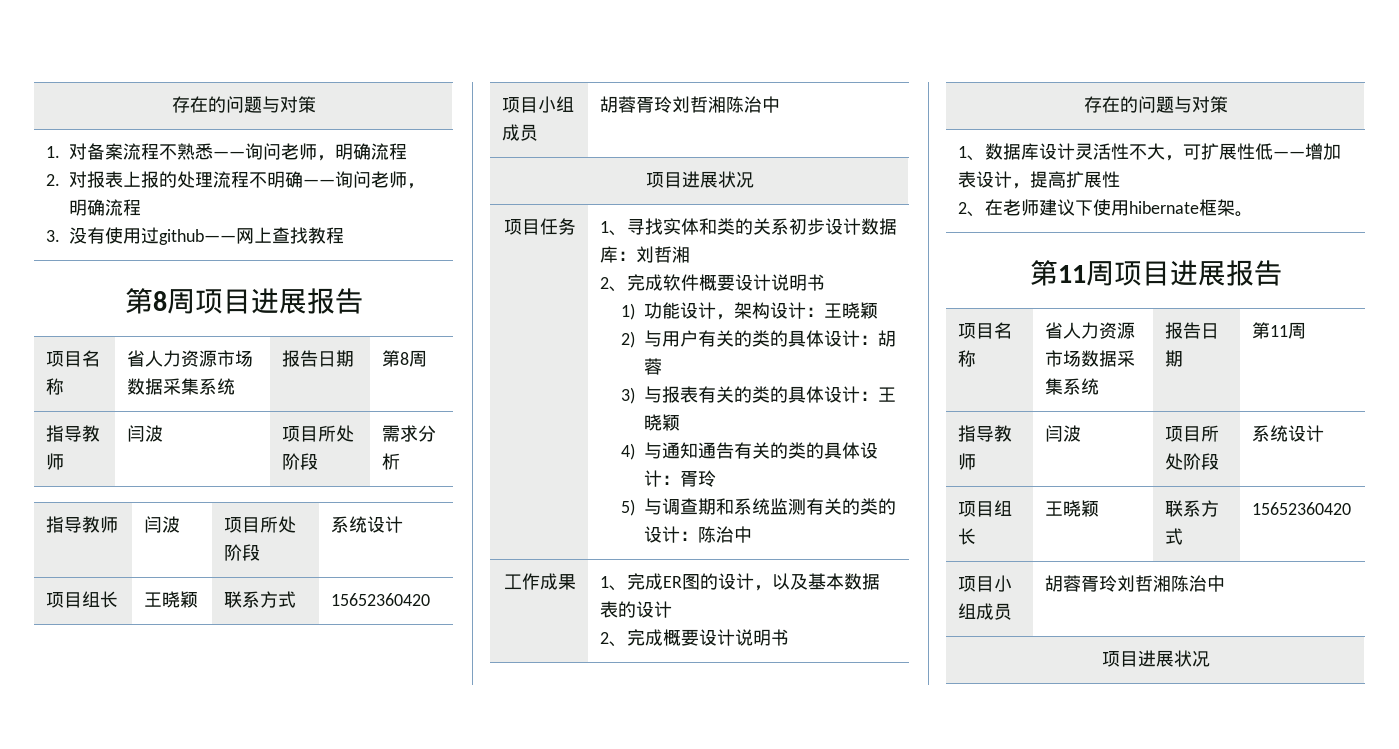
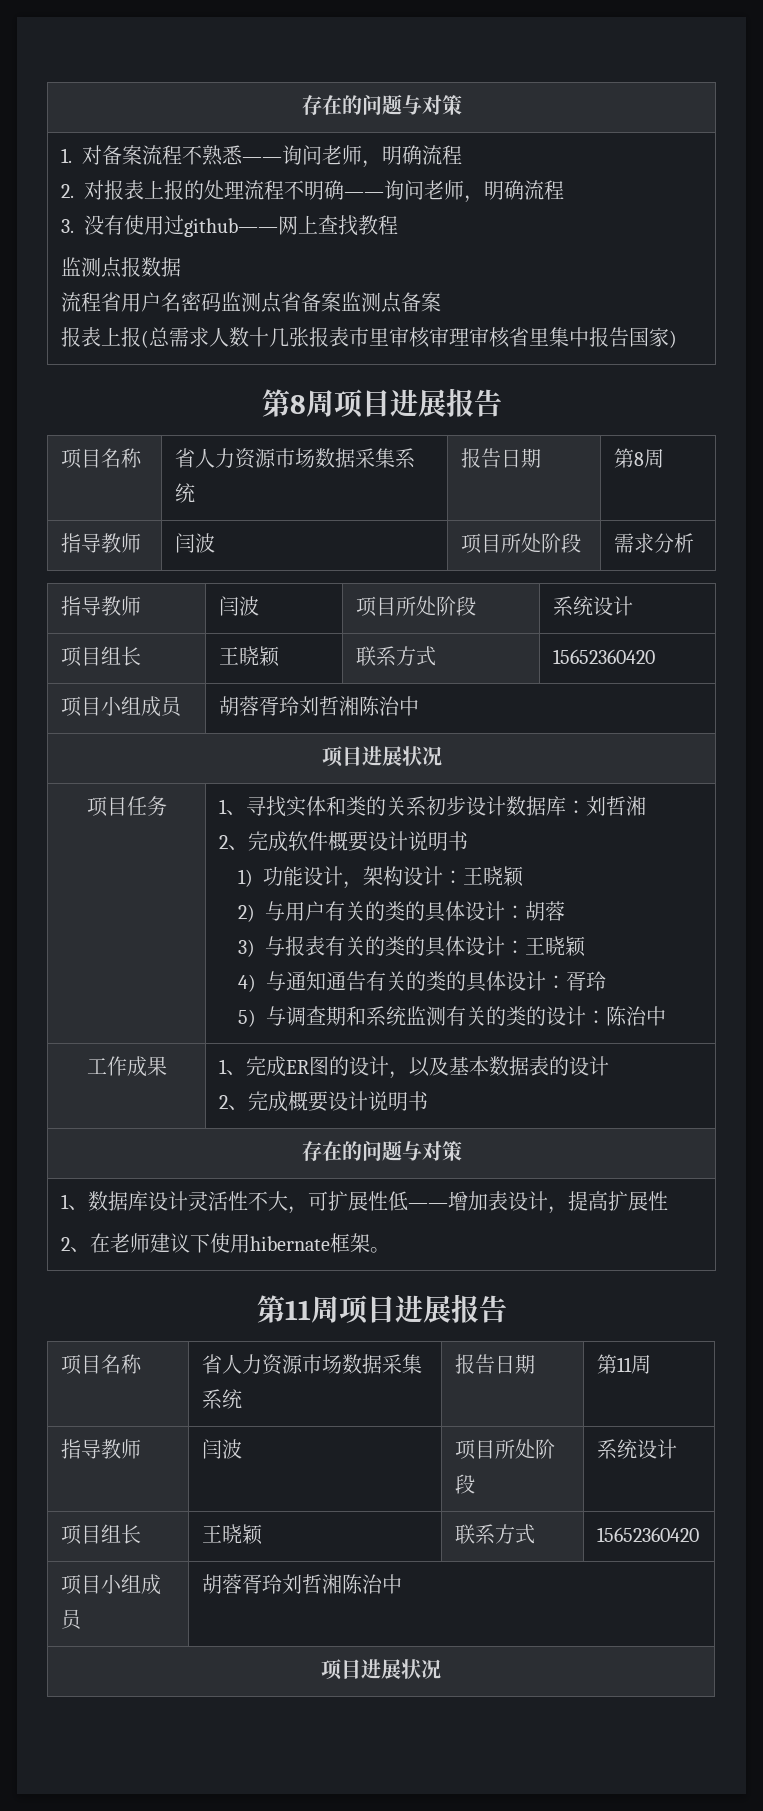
+ 监测点报数据
+ 流程省用户名密码监测点省备案监测点备案
+ 报表上报(总需求人数十几张报表市里审核审理审核省里集中报告国家)

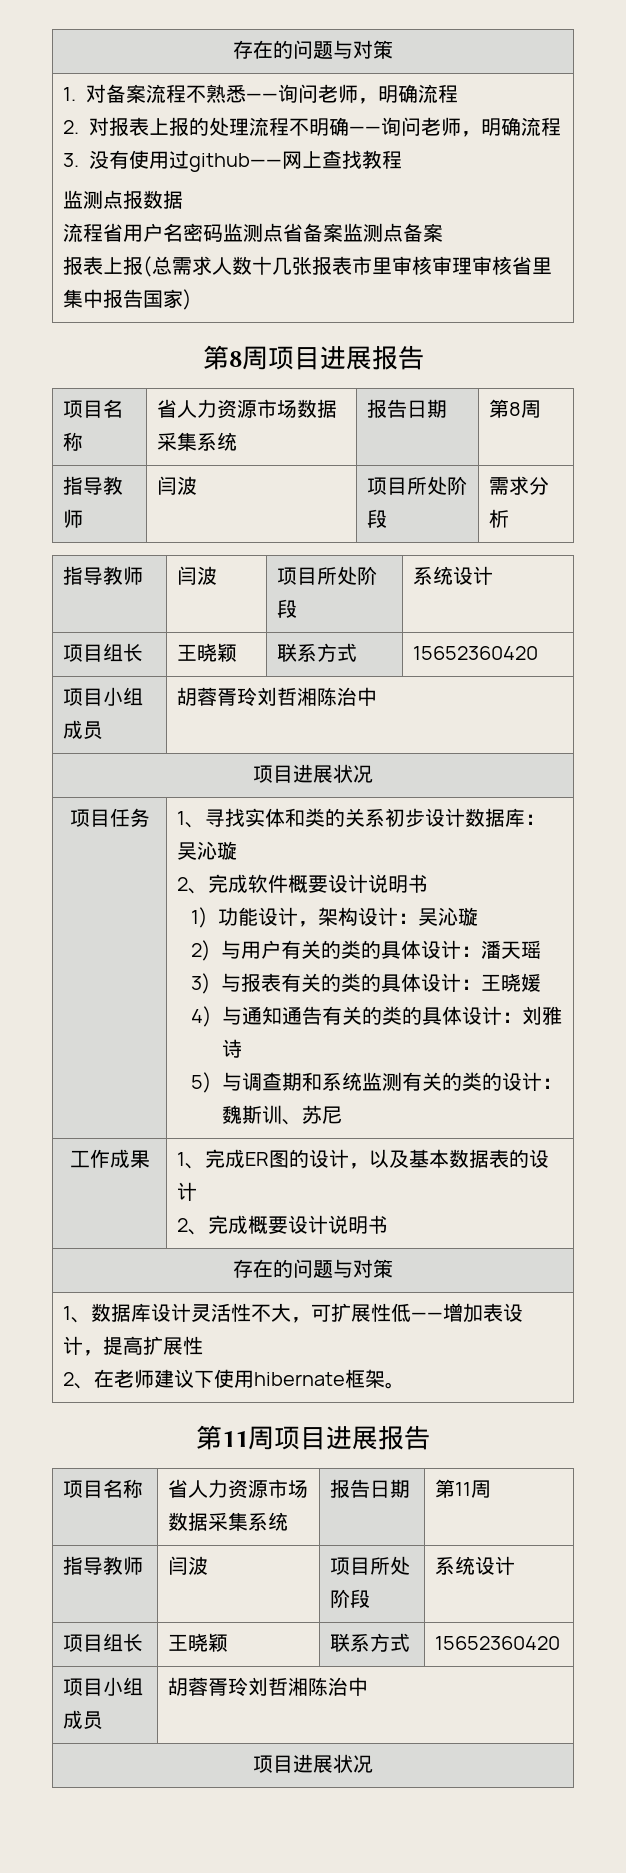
- 1、寻找实体和类的关系初步设计数据库：刘哲湘
+ 1、寻找实体和类的关系初步设计数据库：吴沁璇
- 1)功能设计，架构设计：王晓颖
+ 1)功能设计，架构设计：吴沁璇
- 2)与用户有关的类的具体设计：胡蓉
+ 2)与用户有关的类的具体设计：潘天瑶
- 3)与报表有关的类的具体设计：王晓颖
+ 3)与报表有关的类的具体设计：王晓媛
- 4)与通知通告有关的类的具体设计：胥玲
+ 4)与通知通告有关的类的具体设计：刘雅诗
- 5)与调查期和系统监测有关的类的设计：陈治中
+ 5)与调查期和系统监测有关的类的设计：魏斯训、苏尼

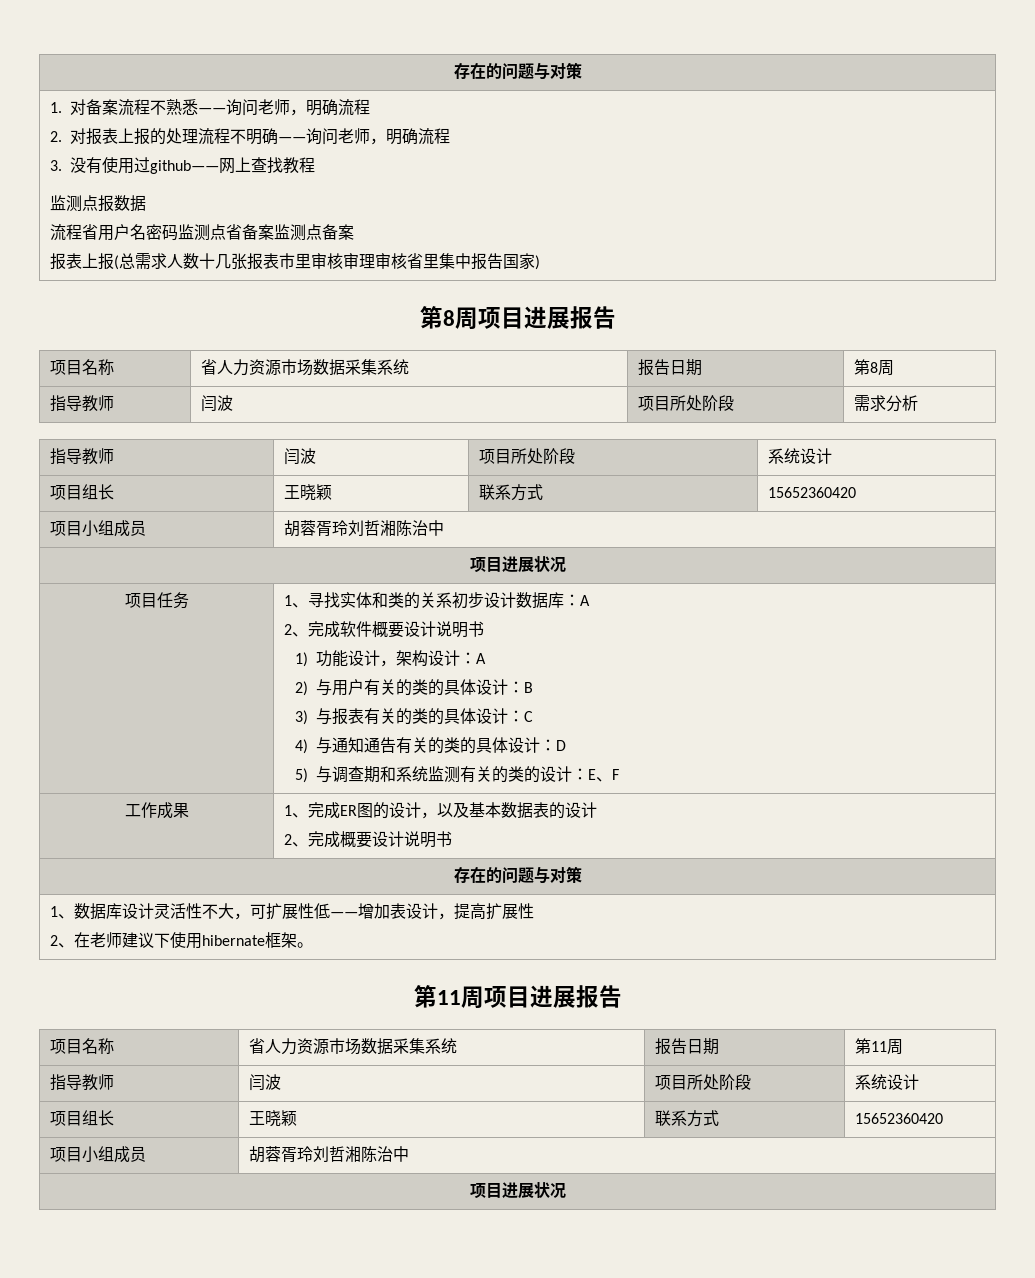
- 1、寻找实体和类的关系初步设计数据库：吴沁璇
+ 1、寻找实体和类的关系初步设计数据库：A
- 1)功能设计，架构设计：吴沁璇
+ 1)功能设计，架构设计：A
- 2)与用户有关的类的具体设计：潘天瑶
+ 2)与用户有关的类的具体设计：B
- 3)与报表有关的类的具体设计：王晓媛
+ 3)与报表有关的类的具体设计：C
- 4)与通知通告有关的类的具体设计：刘雅诗
+ 4)与通知通告有关的类的具体设计：D
- 5)与调查期和系统监测有关的类的设计：魏斯训、苏尼
+ 5)与调查期和系统监测有关的类的设计：E、F

